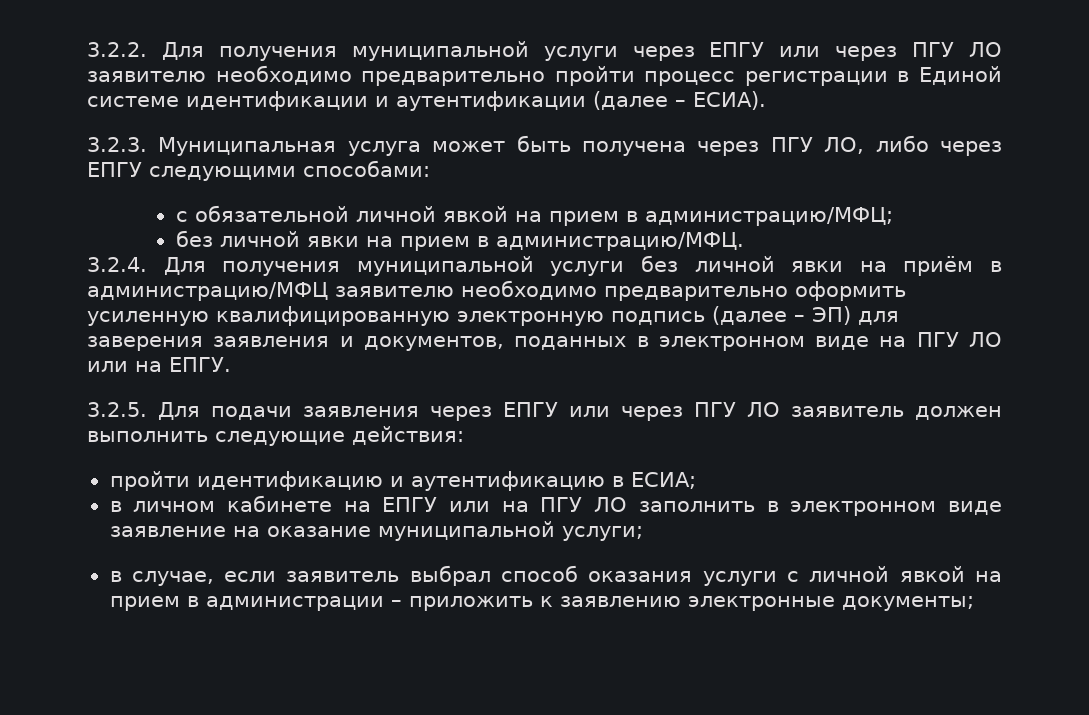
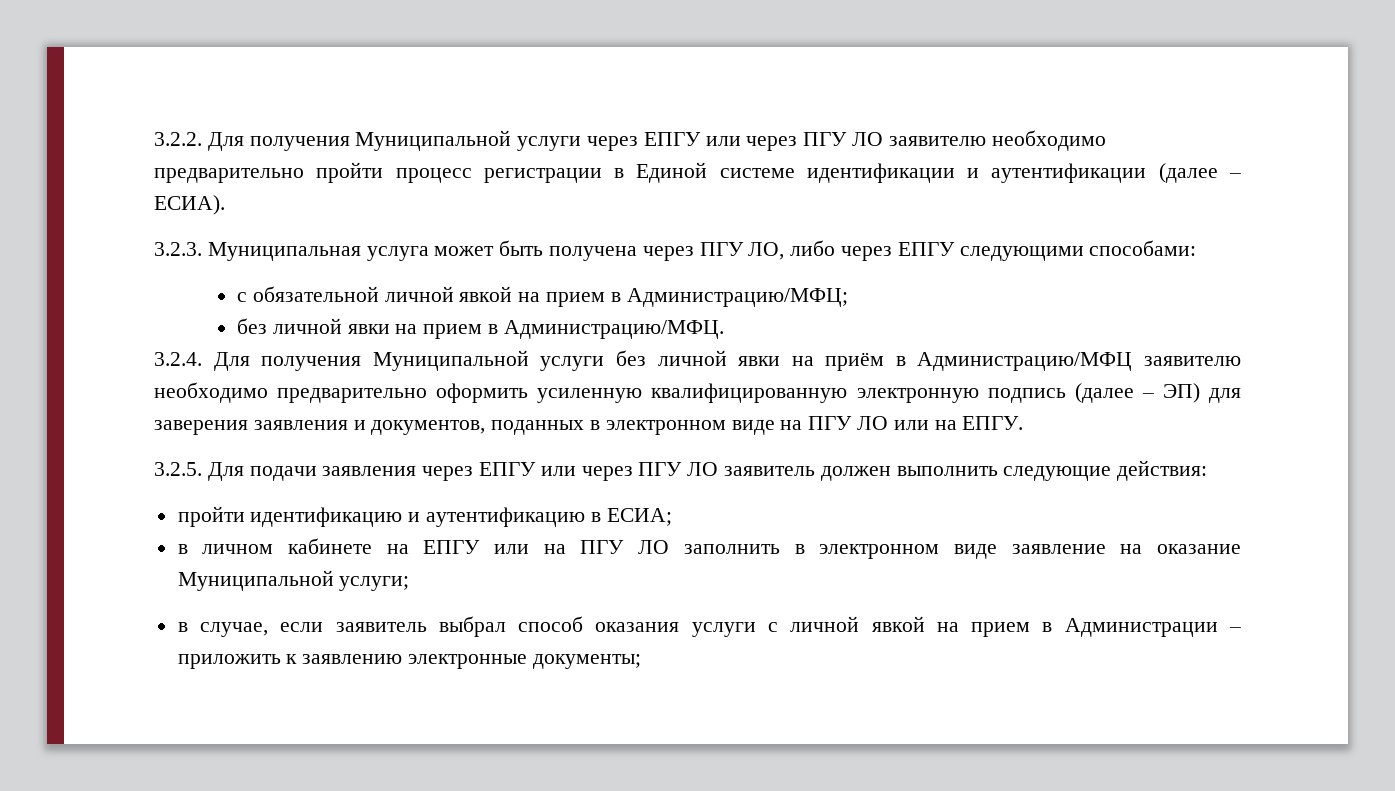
- 3.2.2. Для получения муниципальной услуги через ЕПГУ или через ПГУ ЛО заявителю необходимо предварительно пройти процесс регистрации в Единой системе идентификации и аутентификации (далее – ЕСИА).
+ 3.2.2. Для получения Муниципальной услуги через ЕПГУ или через ПГУ ЛО заявителю необходимо предварительно пройти процесс регистрации в Единой системе идентификации и аутентификации (далее – ЕСИА).
- с обязательной личной явкой на прием в администрацию/МФЦ;
+ с обязательной личной явкой на прием в Администрацию/МФЦ;
- без личной явки на прием в администрацию/МФЦ.
+ без личной явки на прием в Администрацию/МФЦ.
- 3.2.4. Для получения муниципальной услуги без личной явки на приём в администрацию/МФЦ заявителю необходимо предварительно оформить усиленную квалифицированную электронную подпись (далее – ЭП) для заверения заявления и документов, поданных в электронном виде на ПГУ ЛО или на ЕПГУ.
+ 3.2.4. Для получения Муниципальной услуги без личной явки на приём в Администрацию/МФЦ заявителю необходимо предварительно оформить усиленную квалифицированную электронную подпись (далее – ЭП) для заверения заявления и документов, поданных в электронном виде на ПГУ ЛО или на ЕПГУ.
- в личном кабинете на ЕПГУ или на ПГУ ЛО заполнить в электронном виде заявление на оказание муниципальной услуги;
+ в личном кабинете на ЕПГУ или на ПГУ ЛО заполнить в электронном виде заявление на оказание Муниципальной услуги;
- в случае, если заявитель выбрал способ оказания услуги с личной явкой на прием в администрации – приложить к заявлению электронные документы;
+ в случае, если заявитель выбрал способ оказания услуги с личной явкой на прием в Администрации – приложить к заявлению электронные документы;

